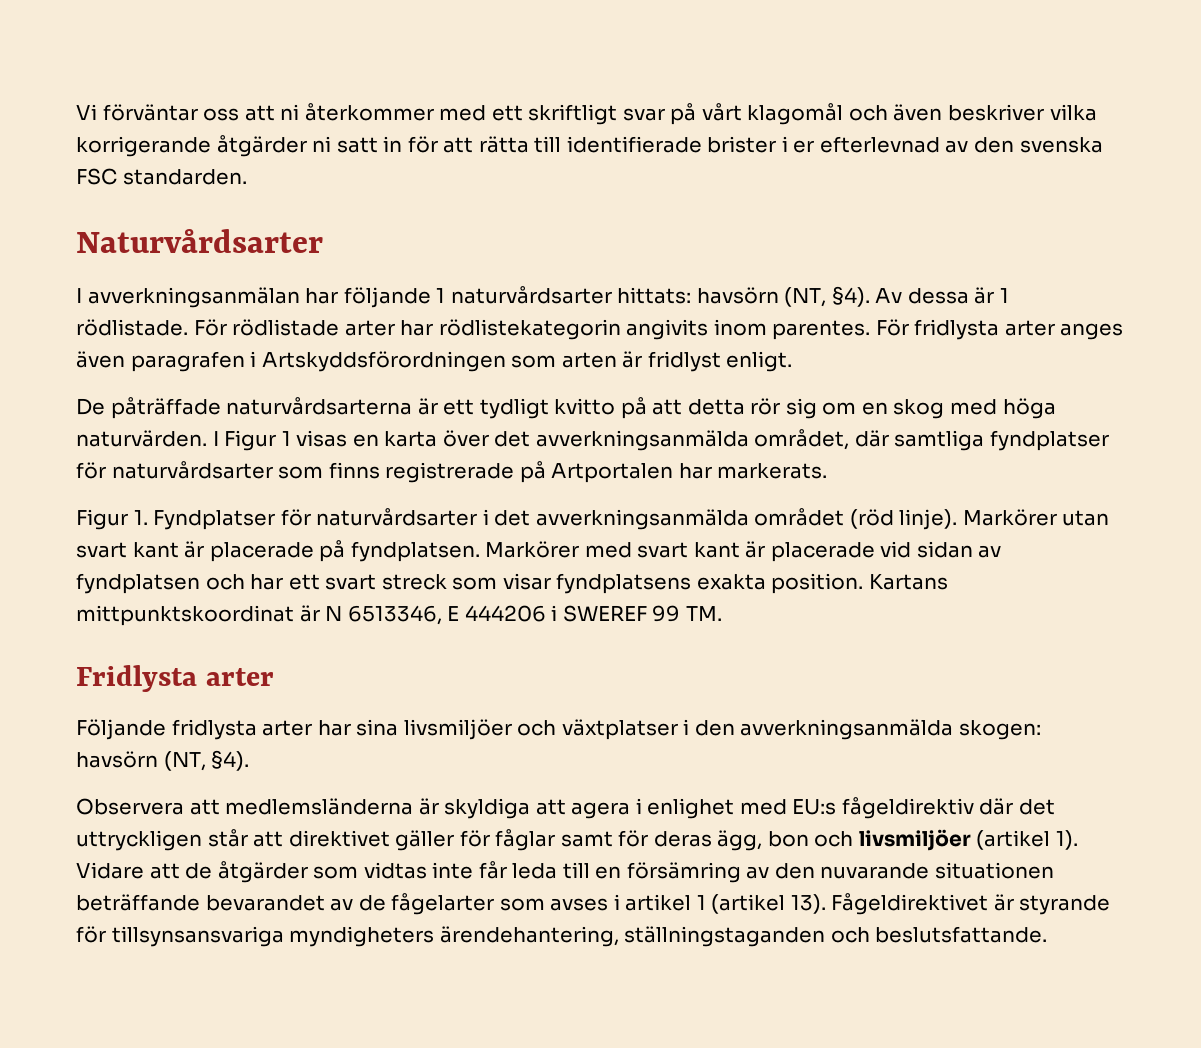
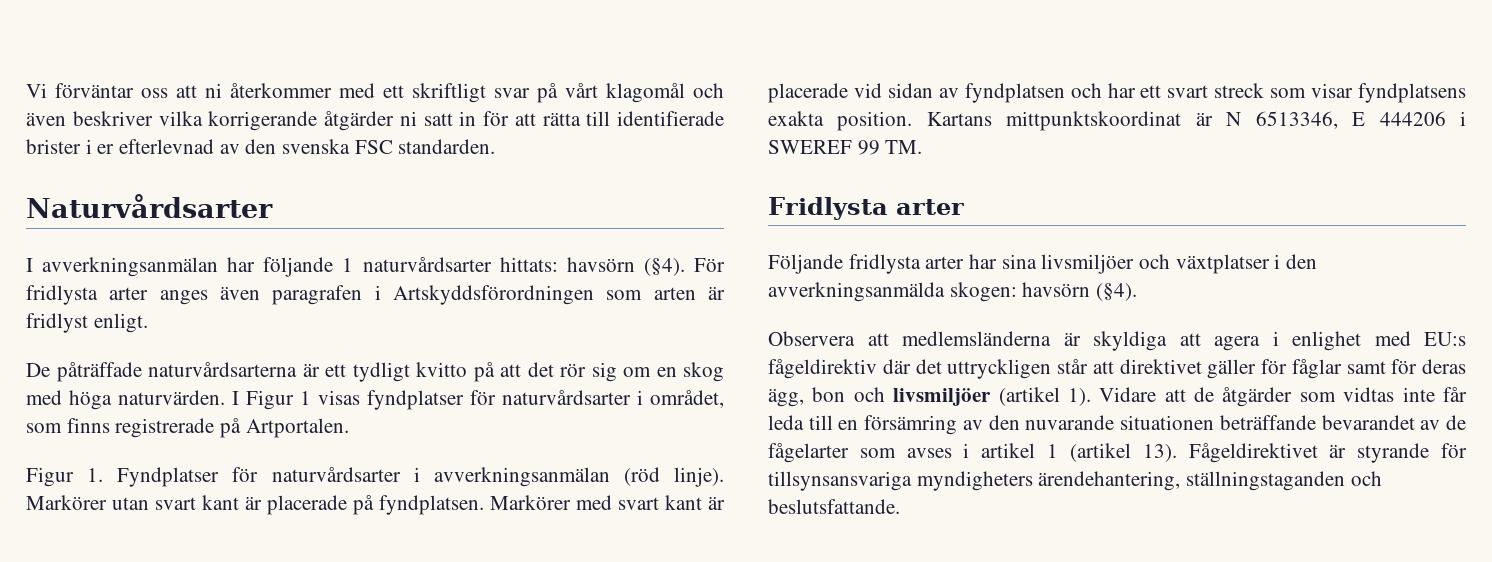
- I avverkningsanmälan har följande 1 naturvårdsarter hittats: havsörn (NT, §4). Av dessa är 1 rödlistade. För rödlistade arter har rödlistekategorin angivits inom parentes.
+ I avverkningsanmälan har följande 1 naturvårdsarter hittats: havsörn (§4).
- De påträffade naturvårdsarterna är ett tydligt kvitto på att detta rör sig om en skog med höga naturvärden.
+ De påträffade naturvårdsarterna är ett tydligt kvitto på att det rör sig om en skog med höga naturvärden.
- I Figur 1 visas en karta över det avverkningsanmälda området, där samtliga fyndplatser för naturvårdsarter som finns registrerade på Artportalen har markerats.
+ I Figur 1 visas fyndplatser för naturvårdsarter i området, som finns registrerade på Artportalen.
- Figur 1. Fyndplatser för naturvårdsarter i det avverkningsanmälda området (röd linje).
+ Figur 1. Fyndplatser för naturvårdsarter i avverkningsanmälan (röd linje).
- Följande fridlysta arter har sina livsmiljöer och växtplatser i den avverkningsanmälda skogen: havsörn (NT, §4).
+ Följande fridlysta arter har sina livsmiljöer och växtplatser i den avverkningsanmälda skogen: havsörn (§4).

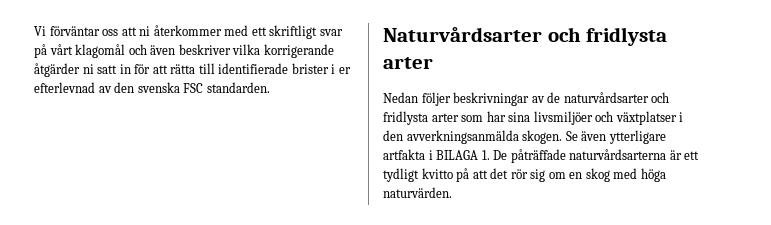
- Naturvårdsarter
- I avverkningsanmälan har följande 1 naturvårdsarter hittats: havsörn (§4). För fridlysta arter anges även paragrafen i Artskyddsförordningen som arten är fridlyst enligt.
- De påträffade naturvårdsarterna är ett tydligt kvitto på att det rör sig om en skog med höga naturvärden. I Figur 1 visas fyndplatser för naturvårdsarter i området, som finns registrerade på Artportalen.
- Figur 1. Fyndplatser för naturvårdsarter i avverkningsanmälan (röd linje). Markörer utan svart kant är placerade på fyndplatsen. Markörer med svart kant är placerade vid sidan av fyndplatsen och har ett svart streck som visar fyndplatsens exakta position. Kartans mittpunktskoordinat är N 6513346, E 444206 i SWEREF 99 TM.
- Fridlysta arter
- Följande fridlysta arter har sina livsmiljöer och växtplatser i den avverkningsanmälda skogen: havsörn (§4).
- Observera att medlemsländerna är skyldiga att agera i enlighet med EU:s fågeldirektiv där det uttryckligen står att direktivet gäller för fåglar samt för deras ägg, bon och livsmiljöer (artikel 1). Vidare att de åtgärder som vidtas inte får leda till en försämring av den nuvarande situationen beträffande bevarandet av de fågelarter som avses i artikel 1 (artikel 13). Fågeldirektivet är styrande för tillsynsansvariga myndigheters ärendehantering, ställningstaganden och beslutsfattande.
+ Naturvårdsarter och fridlysta arter
+ Nedan följer beskrivningar av de naturvårdsarter och fridlysta arter som har sina livsmiljöer och växtplatser i den avverkningsanmälda skogen. Se även ytterligare artfakta i BILAGA 1. De påträffade naturvårdsarterna är ett tydligt kvitto på att det rör sig om en skog med höga naturvärden.

